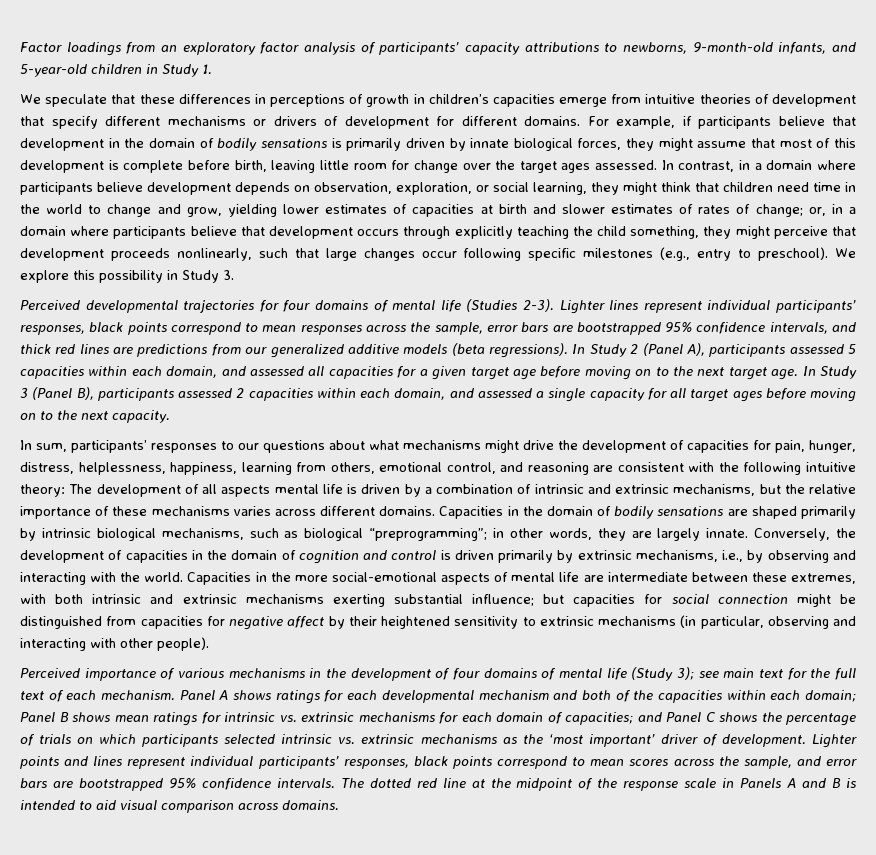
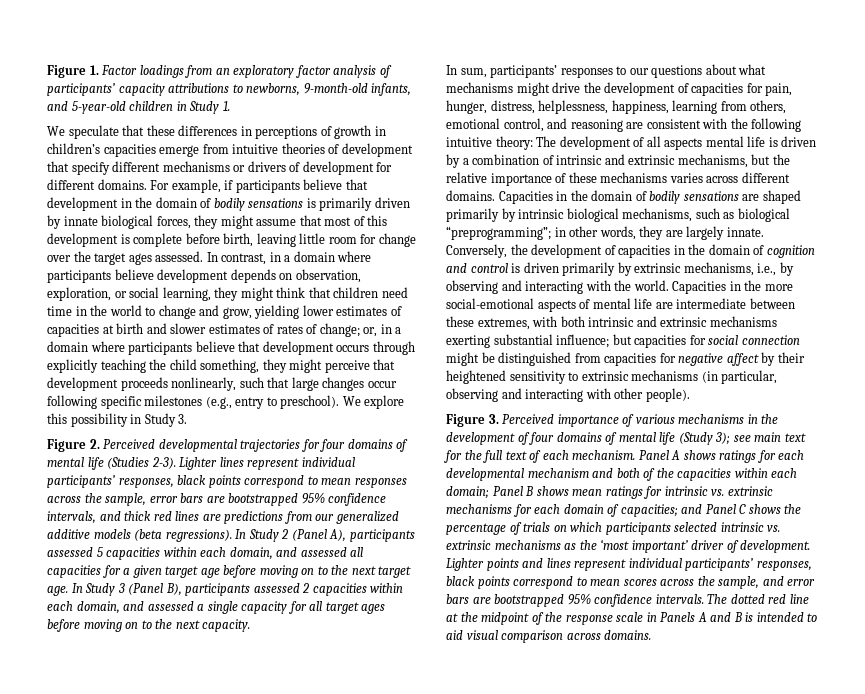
- Factor loadings from an exploratory factor analysis of participants’ capacity attributions to newborns, 9-month-old infants, and 5-year-old children in Study 1.
+ Figure 1. Factor loadings from an exploratory factor analysis of participants’ capacity attributions to newborns, 9-month-old infants, and 5-year-old children in Study 1.
- Perceived developmental trajectories for four domains of mental life (Studies 2-3).
+ Figure 2. Perceived developmental trajectories for four domains of mental life (Studies 2-3).
- Perceived importance of various mechanisms in the development of four domains of mental life (Study 3); see main text for the full text of each mechanism.
+ Figure 3. Perceived importance of various mechanisms in the development of four domains of mental life (Study 3); see main text for the full text of each mechanism.

